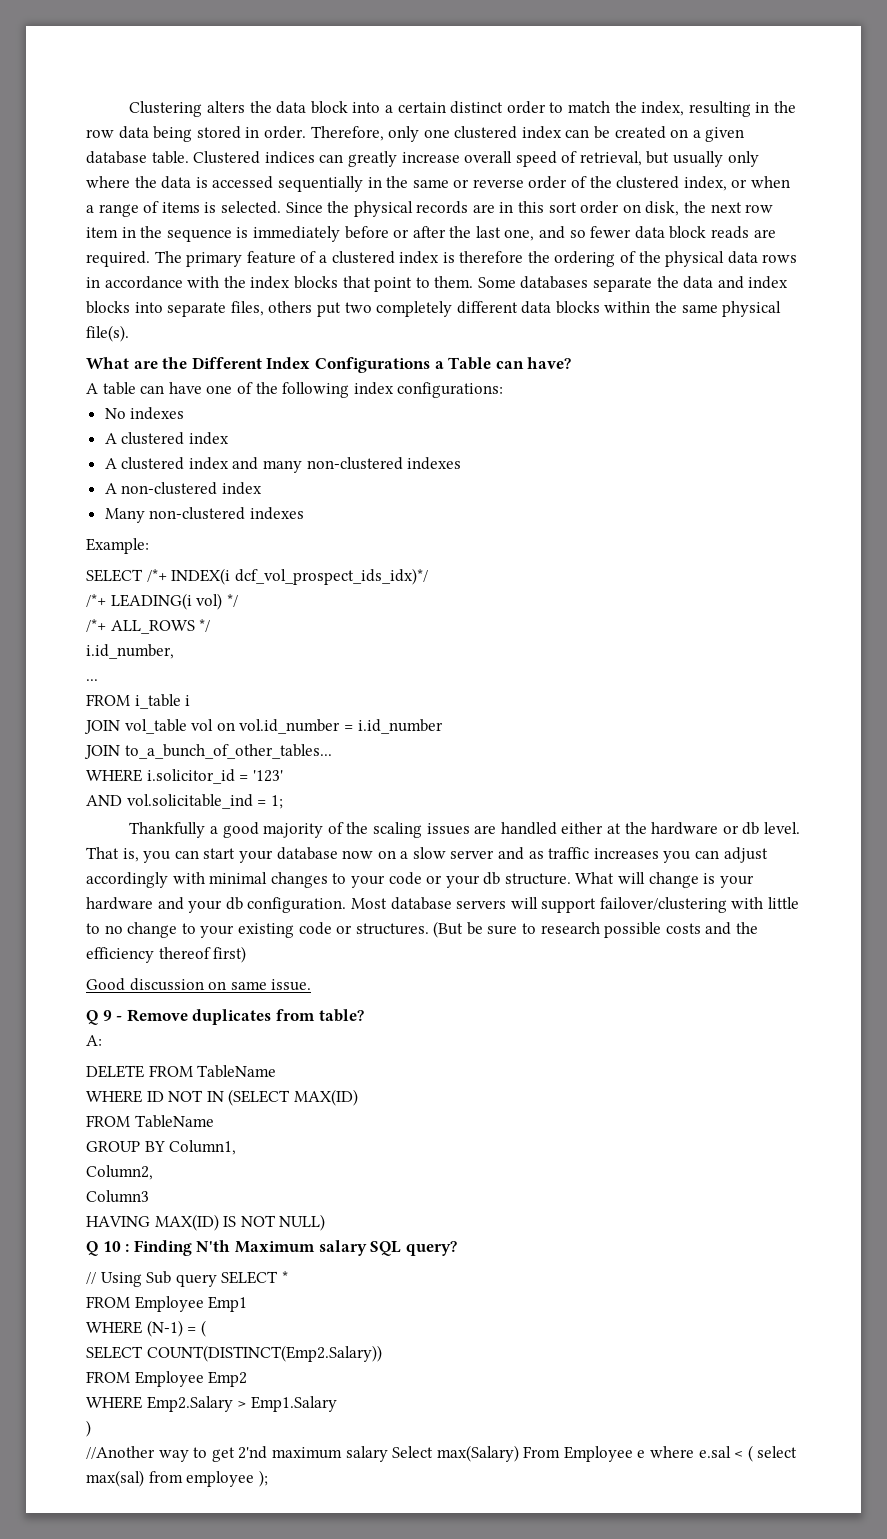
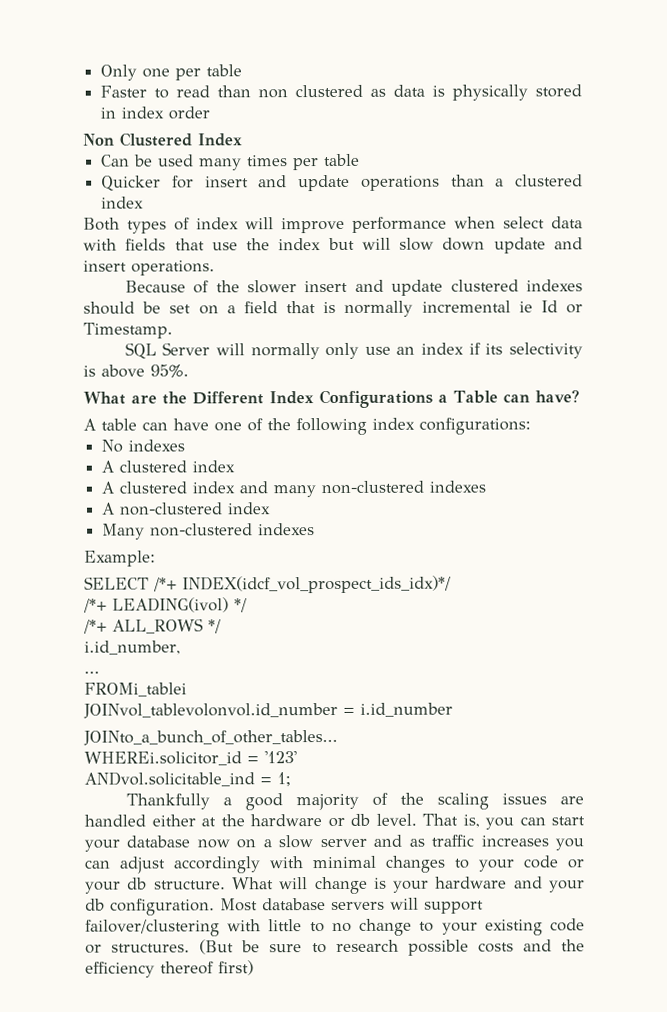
- Clustering alters the data block into a certain distinct order to match the index, resulting in the row data being stored in order. Therefore, only one clustered index can be created on a given database table. Clustered indices can greatly increase overall speed of retrieval, but usually only where the data is accessed sequentially in the same or reverse order of the clustered index, or when a range of items is selected. Since the physical records are in this sort order on disk, the next row item in the sequence is immediately before or after the last one, and so fewer data block reads are required. The primary feature of a clustered index is therefore the ordering of the physical data rows in accordance with the index blocks that point to them. Some databases separate the data and index blocks into separate files, others put two completely different data blocks within the same physical file(s).
+ Only one per table
+ Faster to read than non clustered as data is physically stored in index order
+ Non Clustered Index
+ Can be used many times per table
+ Quicker for insert and update operations than a clustered index
+ Both types of index will improve performance when select data with fields that use the index but will slow down update and insert operations.
+ Because of the slower insert and update clustered indexes should be set on a field that is normally incremental ie Id or Timestamp.
+ SQL Server will normally only use an index if its selectivity is above 95%.
- SELECT /*+ INDEX(i dcf_vol_prospect_ids_idx)*/
- /*+ LEADING(i vol) */
+ SELECT /*+ INDEX(idcf_vol_prospect_ids_idx)*/
+ /*+ LEADING(ivol) */
- FROM i_table i
- JOIN vol_table vol on vol.id_number = i.id_number
- JOIN to_a_bunch_of_other_tables...
- WHERE i.solicitor_id = '123'
+ FROMi_tablei
+ JOINvol_tablevolonvol.id_number = i.id_number
+ JOINto_a_bunch_of_other_tables...
+ WHEREi.solicitor_id = '123'
- AND vol.solicitable_ind = 1;
+ ANDvol.solicitable_ind = 1;
- Good discussion on same issue.
- Q 9 - Remove duplicates from table?
- A:
- DELETE FROM TableName
- WHERE ID NOT IN (SELECT MAX(ID)
- FROM TableName
- GROUP BY Column1,
- Column2,
- Column3
- HAVING MAX(ID) IS NOT NULL)
- Q 10 : Finding N'th Maximum salary SQL query?
- // Using Sub query SELECT *
- FROM Employee Emp1
- WHERE (N-1) = (
- SELECT COUNT(DISTINCT(Emp2.Salary))
- FROM Employee Emp2
- WHERE Emp2.Salary > Emp1.Salary
- )
- //Another way to get 2'nd maximum salary Select max(Salary) From Employee e where e.sal < ( select max(sal) from employee );

